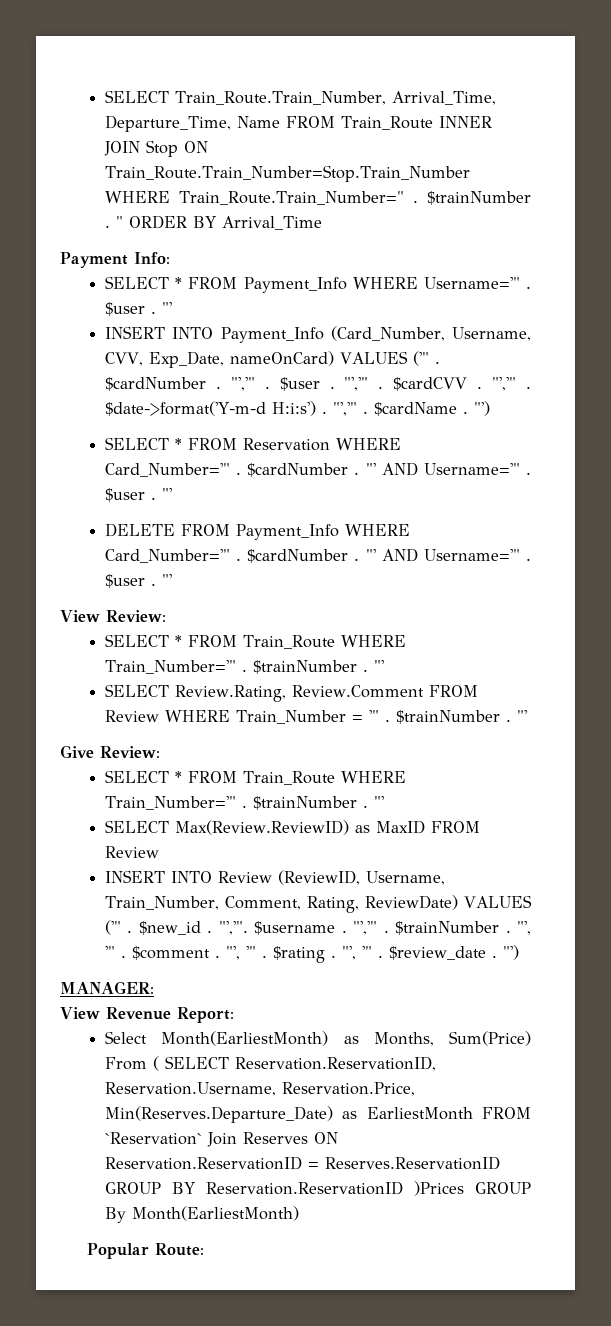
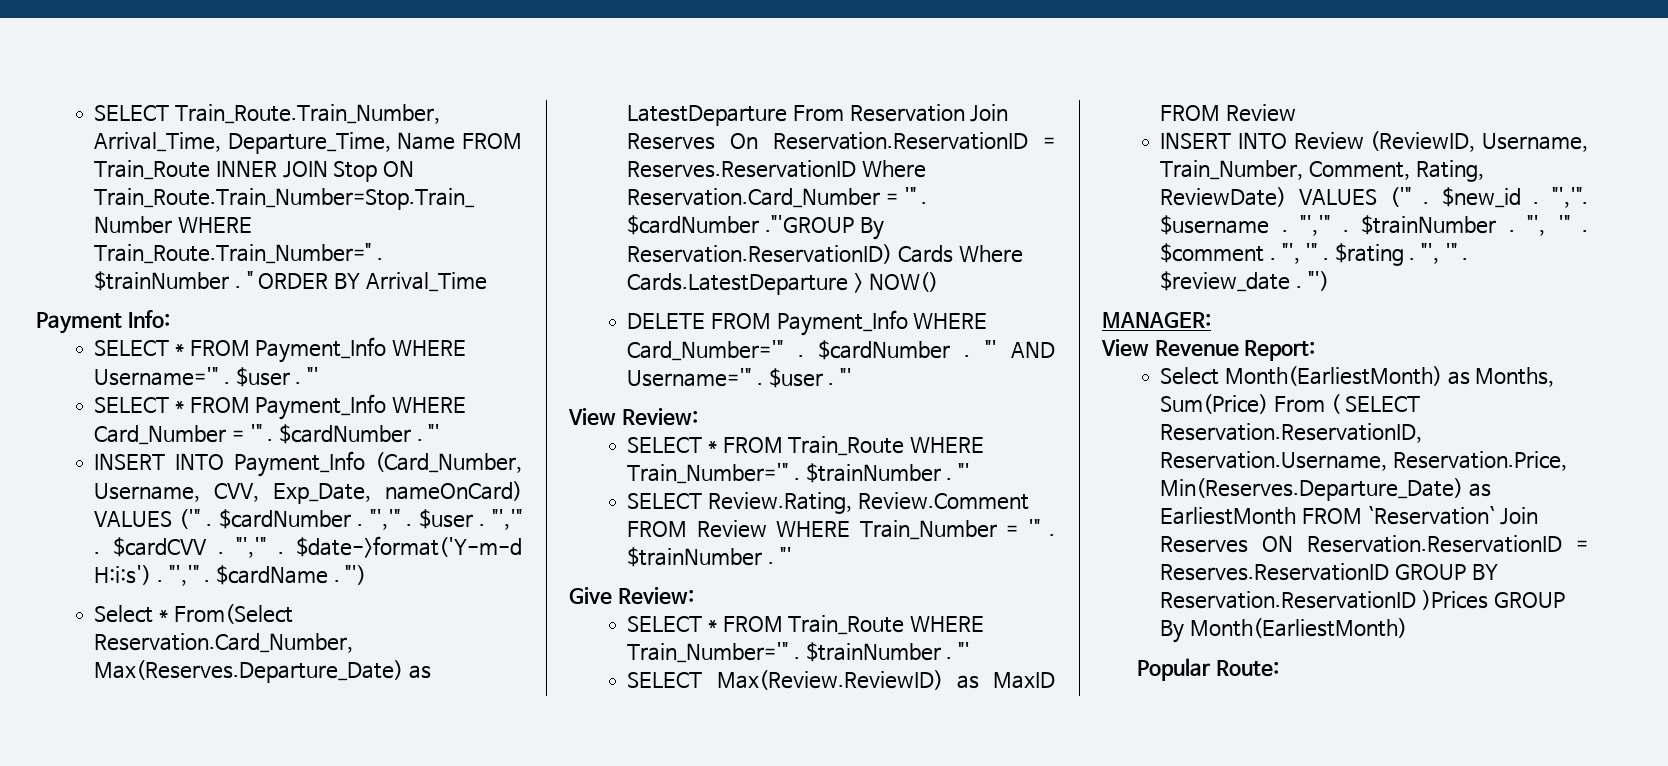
+ SELECT * FROM Payment_Info WHERE Card_Number = '" . $cardNumber . "'
- SELECT * FROM Reservation WHERE Card_Number='" . $cardNumber . "' AND Username='" . $user . "'
+ Select * From(Select Reservation.Card_Number, Max(Reserves.Departure_Date) as LatestDeparture From Reservation Join Reserves On Reservation.ReservationID = Reserves.ReservationID Where Reservation.Card_Number = '" . $cardNumber ."'GROUP By Reservation.ReservationID) Cards Where Cards.LatestDeparture > NOW()

